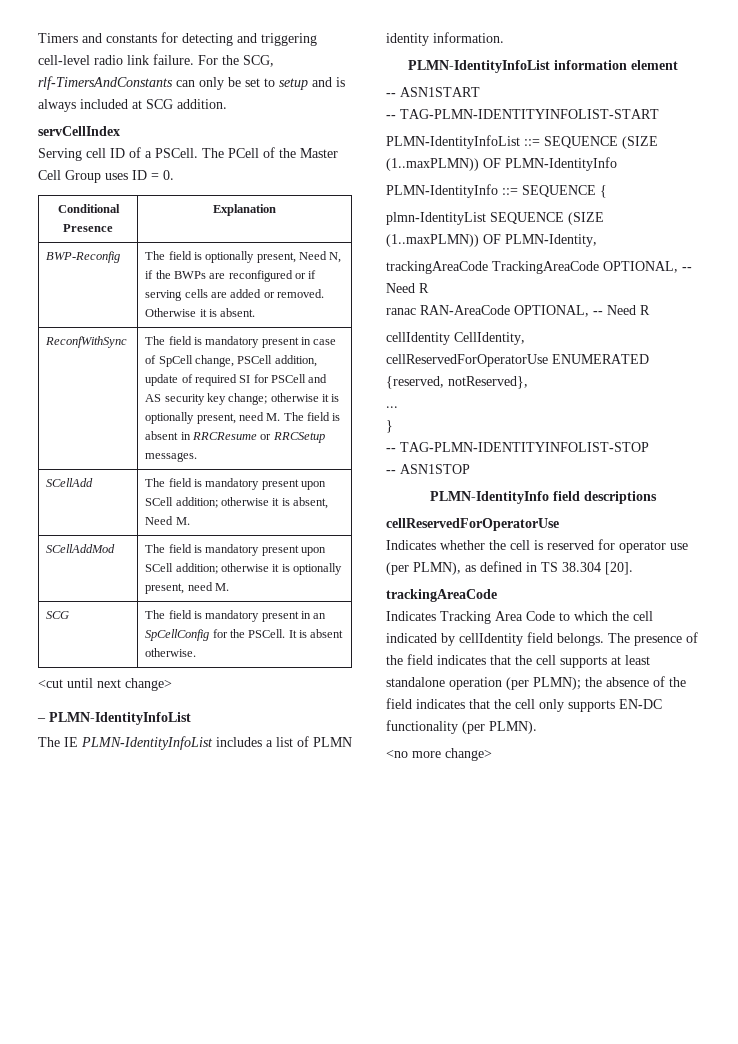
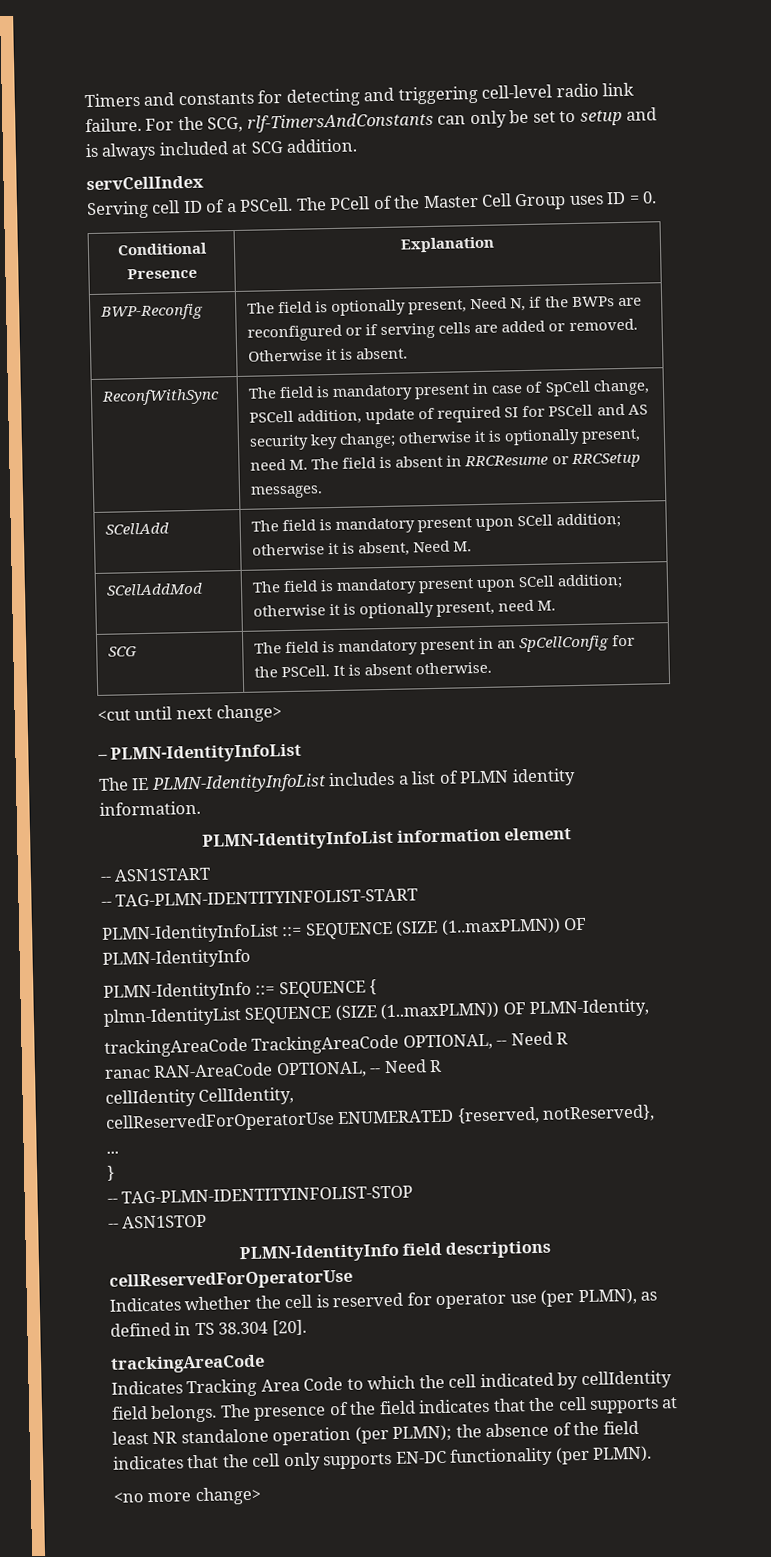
- The presence of the field indicates that the cell supports at least standalone operation (per PLMN); the absence of the field indicates that the cell only supports EN-DC functionality (per PLMN).
+ The presence of the field indicates that the cell supports at least NR standalone operation (per PLMN); the absence of the field indicates that the cell only supports EN-DC functionality (per PLMN).

